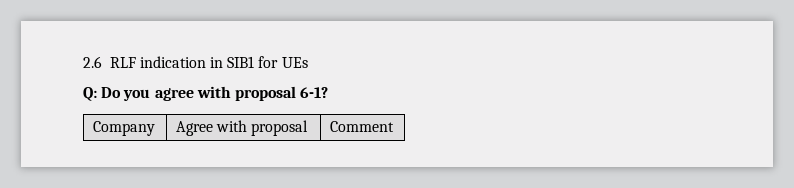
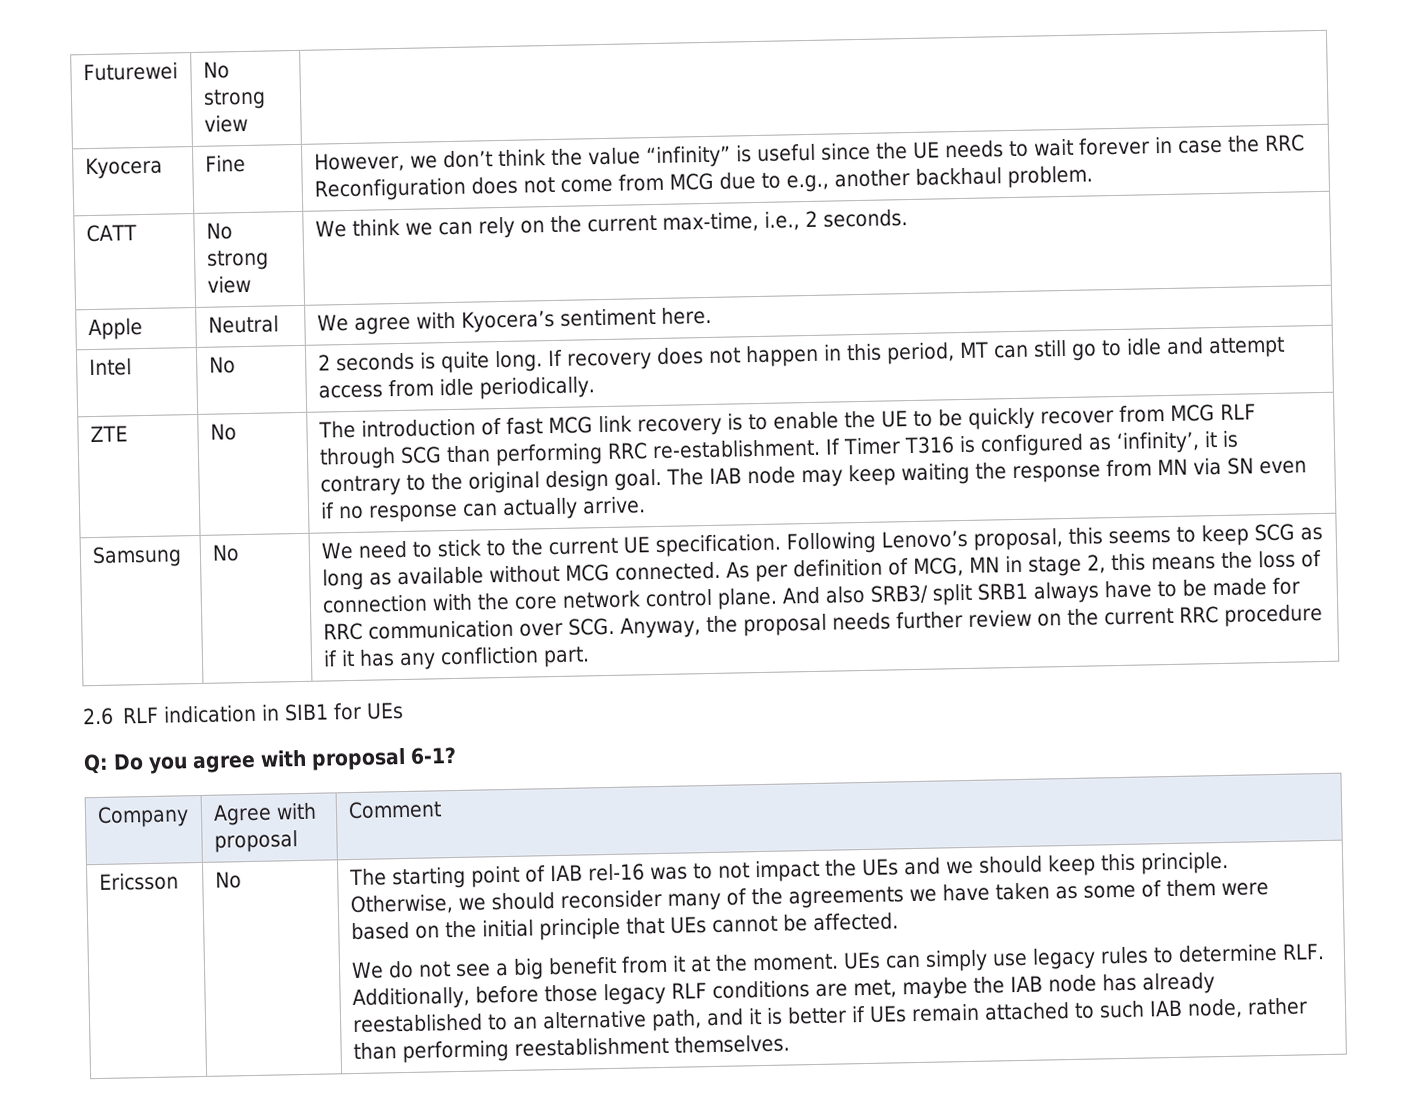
+ Futurewei | No strong view |
+ Kyocera | Fine | However, we don’t think the value “infinity” is useful since the UE needs to wait forever in case the RRC Reconfiguration does not come from MCG due to e.g., another backhaul problem.
+ CATT | No strong view | We think we can rely on the current max-time, i.e., 2 seconds.
+ Apple | Neutral | We agree with Kyocera’s sentiment here.
+ Intel | No | 2 seconds is quite long. If recovery does not happen in this period, MT can still go to idle and attempt access from idle periodically.
+ ZTE | No | The introduction of fast MCG link recovery is to enable the UE to be quickly recover from MCG RLF through SCG than performing RRC re-establishment. If Timer T316 is configured as ‘infinity’, it is contrary to the original design goal. The IAB node may keep waiting the response from MN via SN even if no response can actually arrive.
+ Samsung | No | We need to stick to the current UE specification. Following Lenovo’s proposal, this seems to keep SCG as long as available without MCG connected. As per definition of MCG, MN in stage 2, this means the loss of connection with the core network control plane. And also SRB3/ split SRB1 always have to be made for RRC communication over SCG. Anyway, the proposal needs further review on the current RRC procedure if it has any confliction part.
+ Ericsson | No | The starting point of IAB rel-16 was to not impact the UEs and we should keep this principle. Otherwise, we should reconsider many of the agreements we have taken as some of them were based on the initial principle that UEs cannot be affected.
+ We do not see a big benefit from it at the moment. UEs can simply use legacy rules to determine RLF. Additionally, before those legacy RLF conditions are met, maybe the IAB node has already reestablished to an alternative path, and it is better if UEs remain attached to such IAB node, rather than performing reestablishment themselves.

